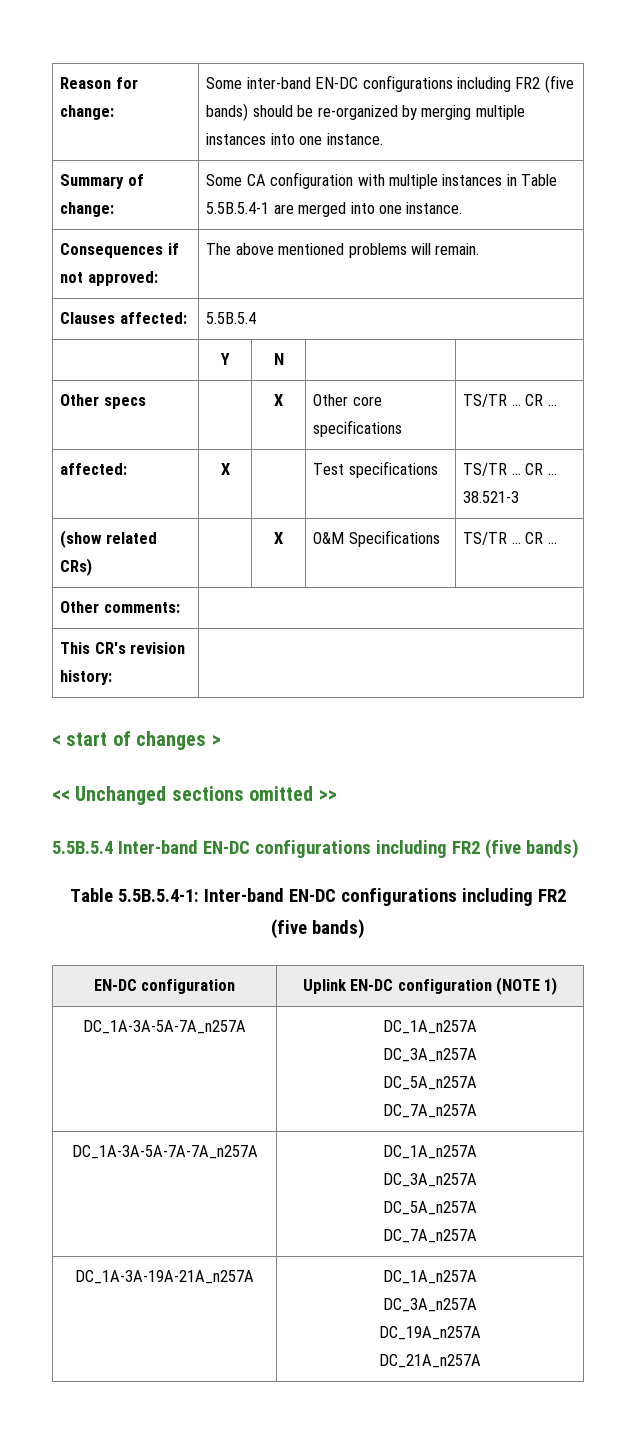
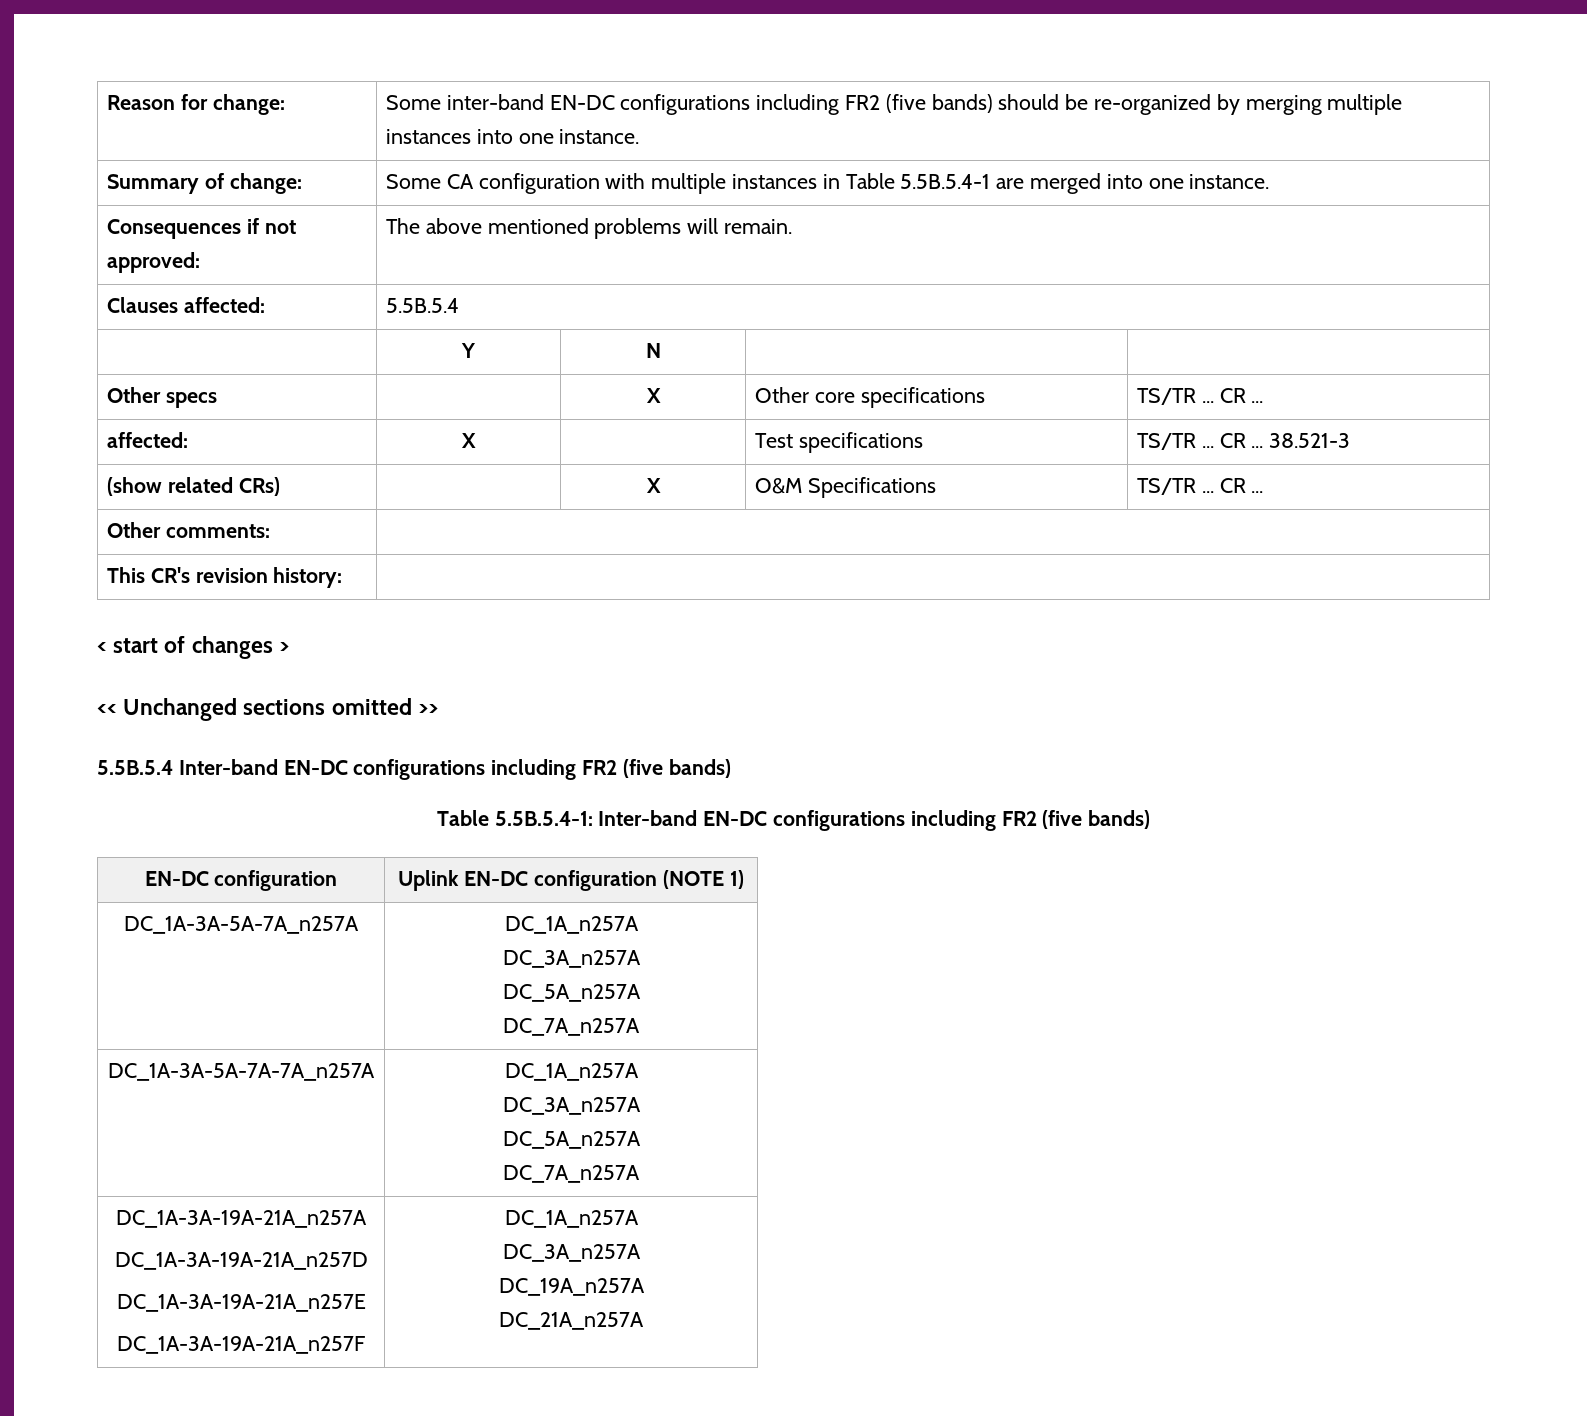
- DC_1A-3A-19A-21A_n257A | DC_1A_n257A
+ DC_1A-3A-19A-21A_n257A
+ DC_1A-3A-19A-21A_n257D
+ DC_1A-3A-19A-21A_n257E
+ DC_1A-3A-19A-21A_n257F | DC_1A_n257A

